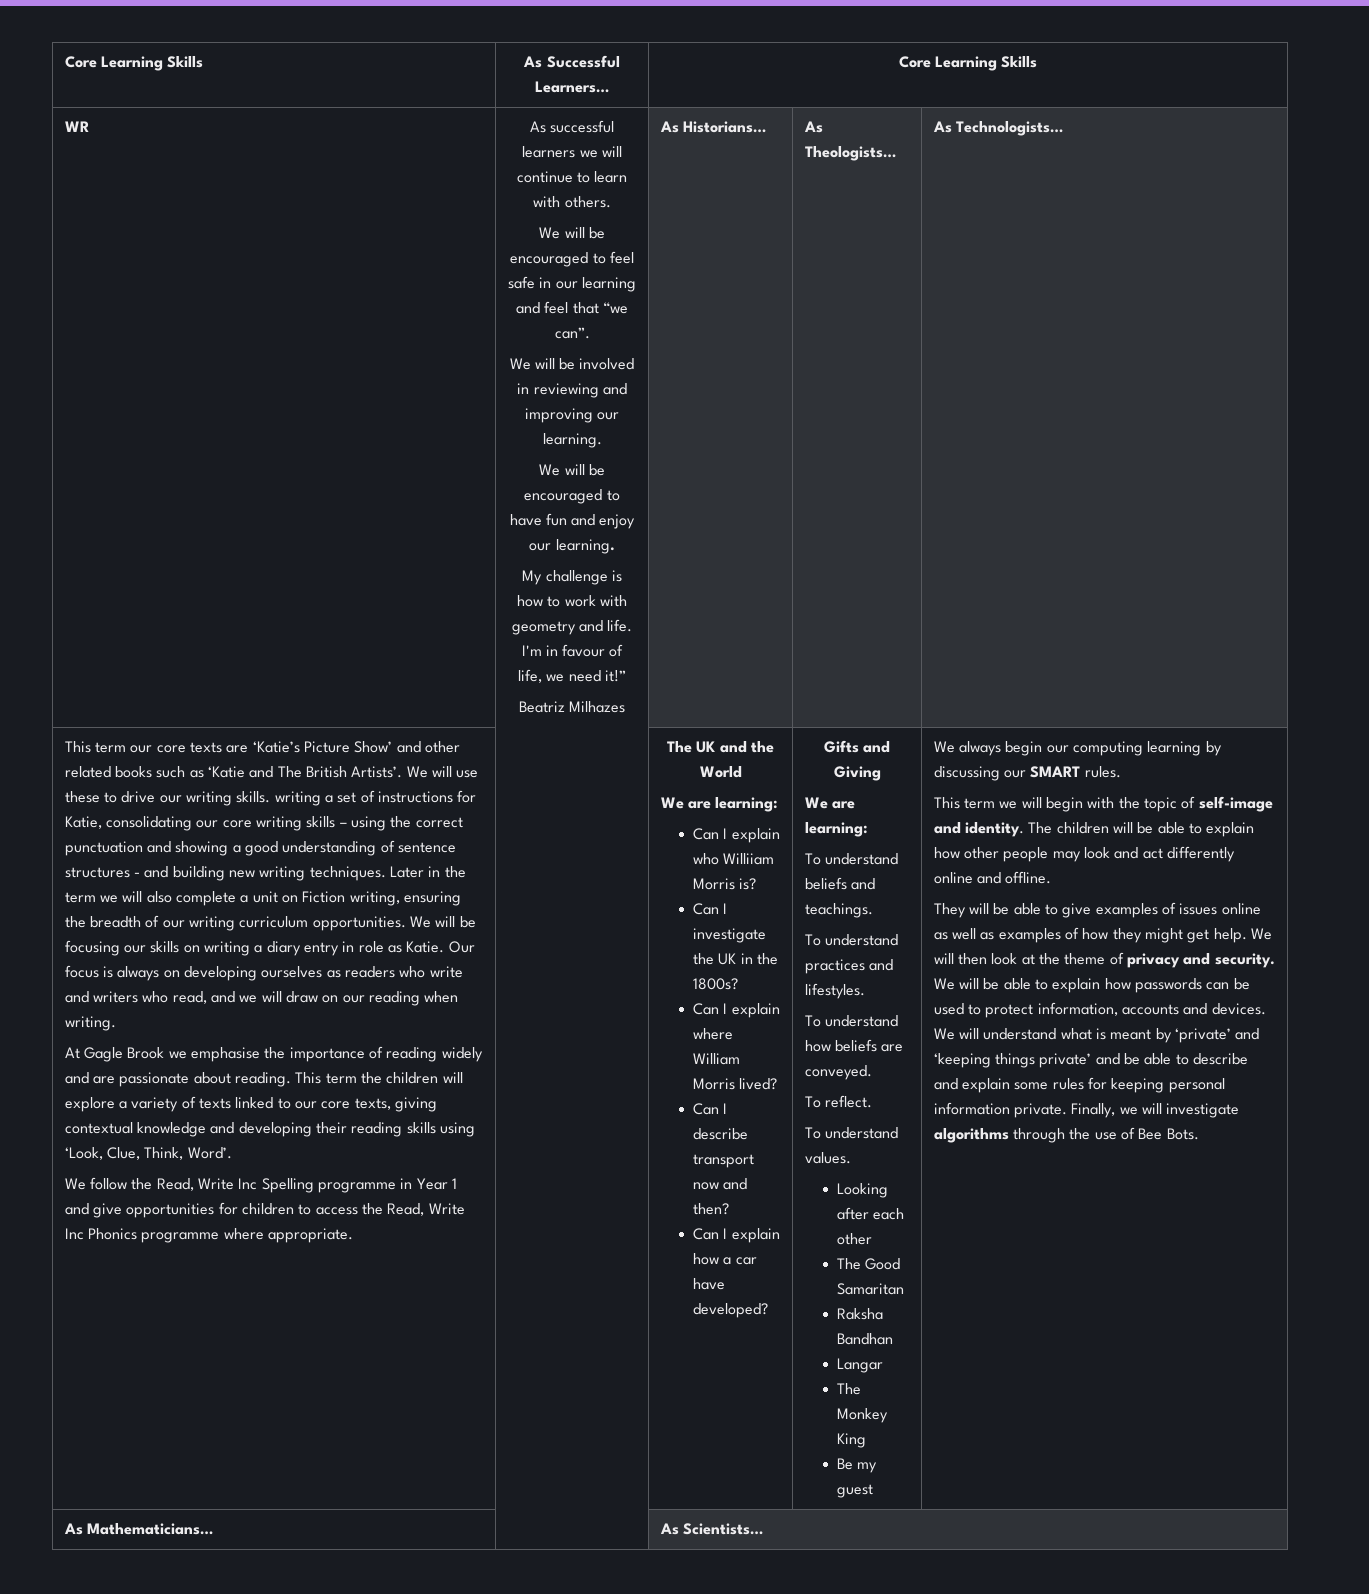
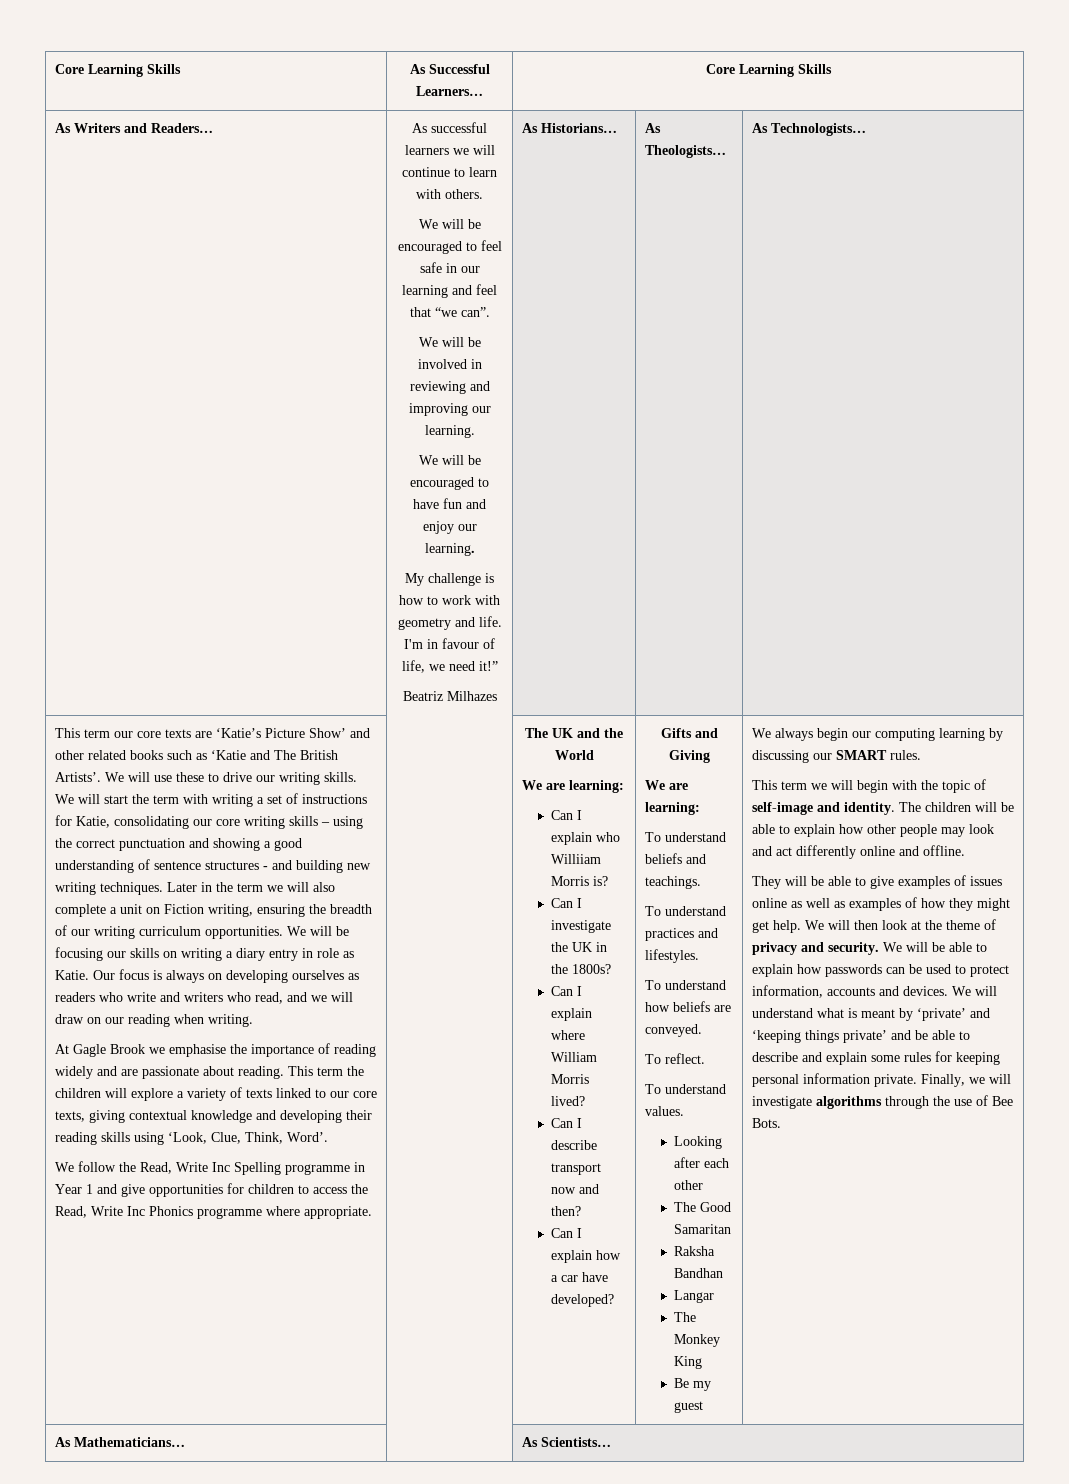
- WR
+ As Writers and Readers…
- We will use these to drive our writing skills. writing a set of instructions for Katie, consolidating our core writing skills – using the correct punctuation and showing a good understanding of sentence structures - and building new writing techniques.
+ We will use these to drive our writing skills. We will start the term with writing a set of instructions for Katie, consolidating our core writing skills – using the correct punctuation and showing a good understanding of sentence structures - and building new writing techniques.

